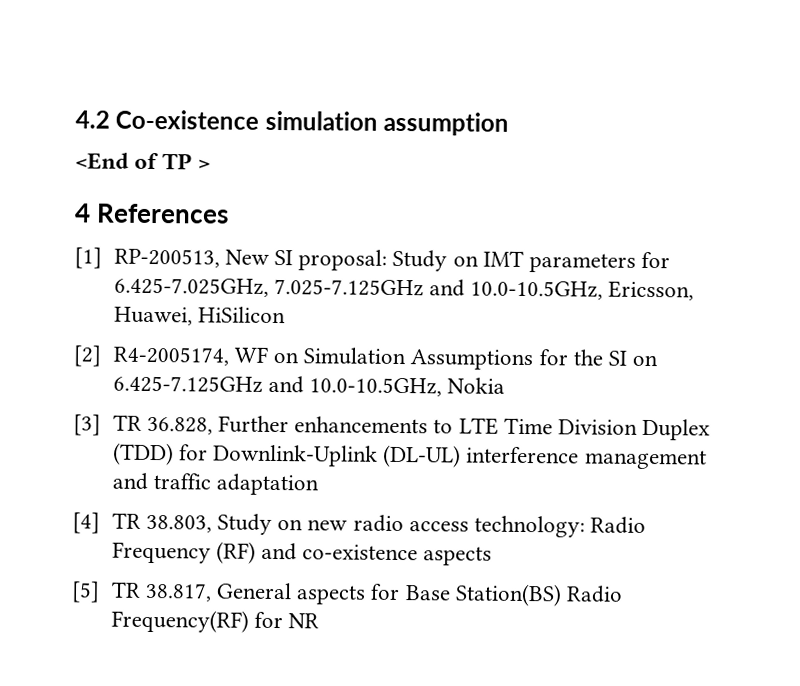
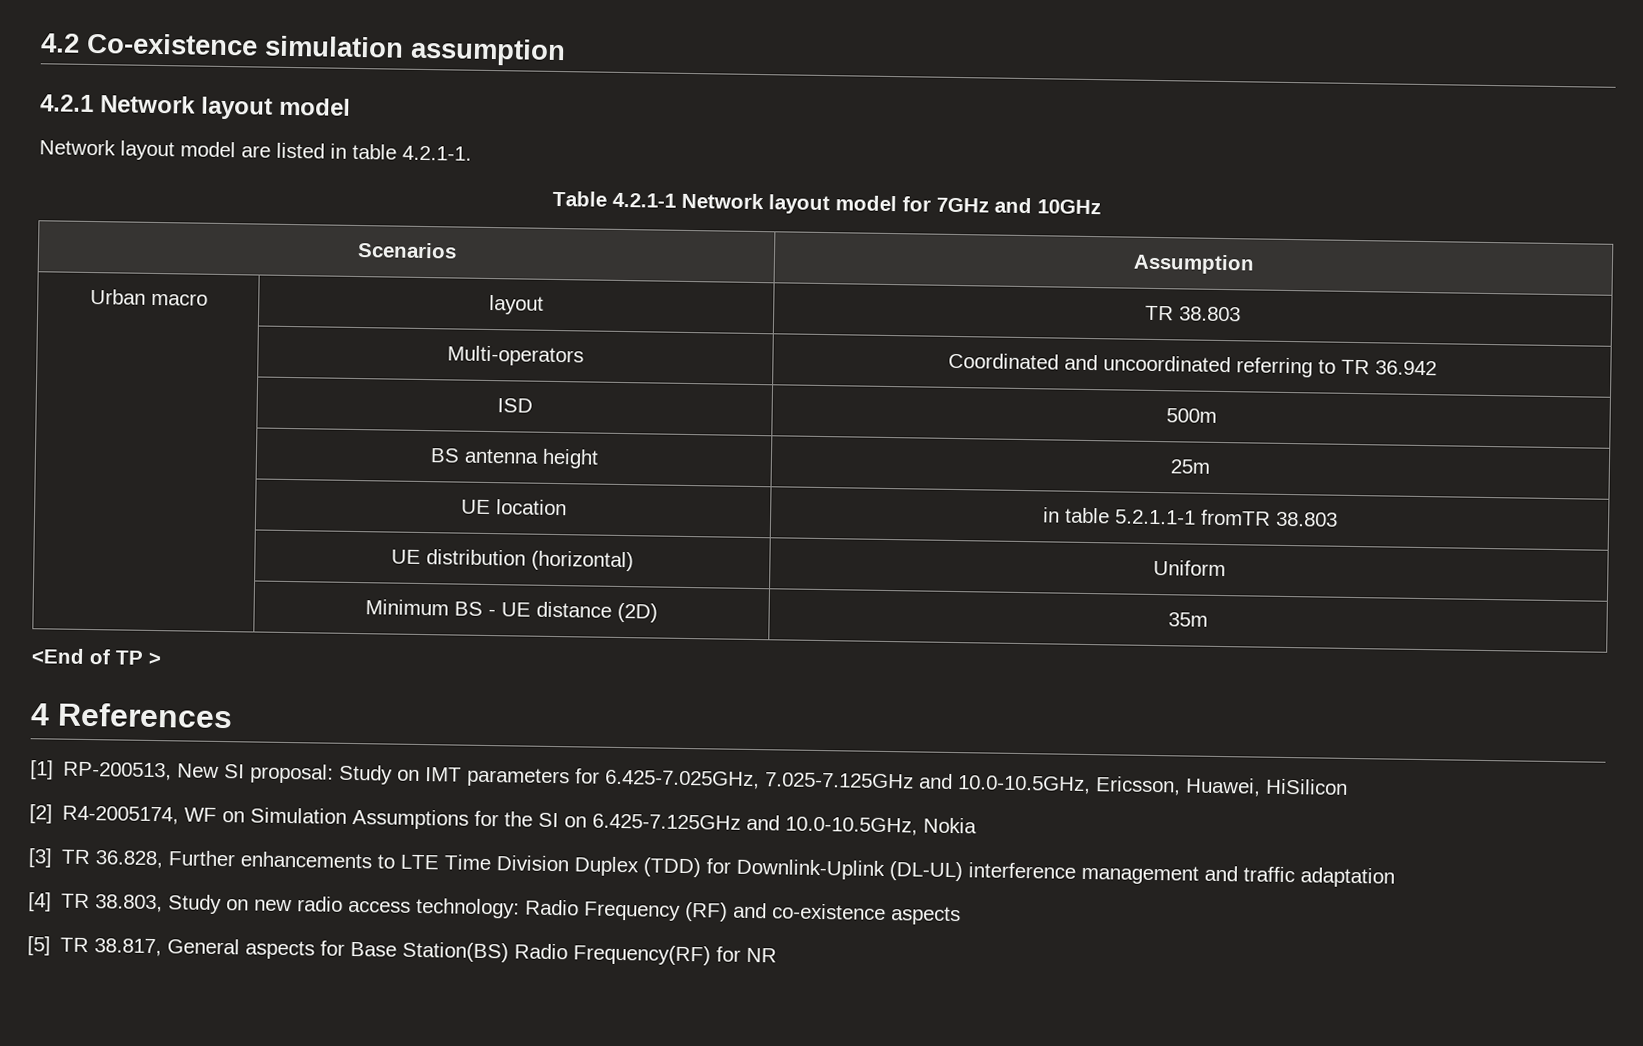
+ 4.2.1 Network layout model
+ Network layout model are listed in table 4.2.1-1.
+ Table 4.2.1-1 Network layout model for 7GHz and 10GHz
+ Scenarios | Assumption
+ Urban macro | layout | TR 38.803
+ | Multi-operators | Coordinated and uncoordinated referring to TR 36.942
+ | ISD | 500m
+ | BS antenna height | 25m
+ | UE location | in table 5.2.1.1-1 fromTR 38.803
+ | UE distribution (horizontal) | Uniform
+ | Minimum BS - UE distance (2D) | 35m

